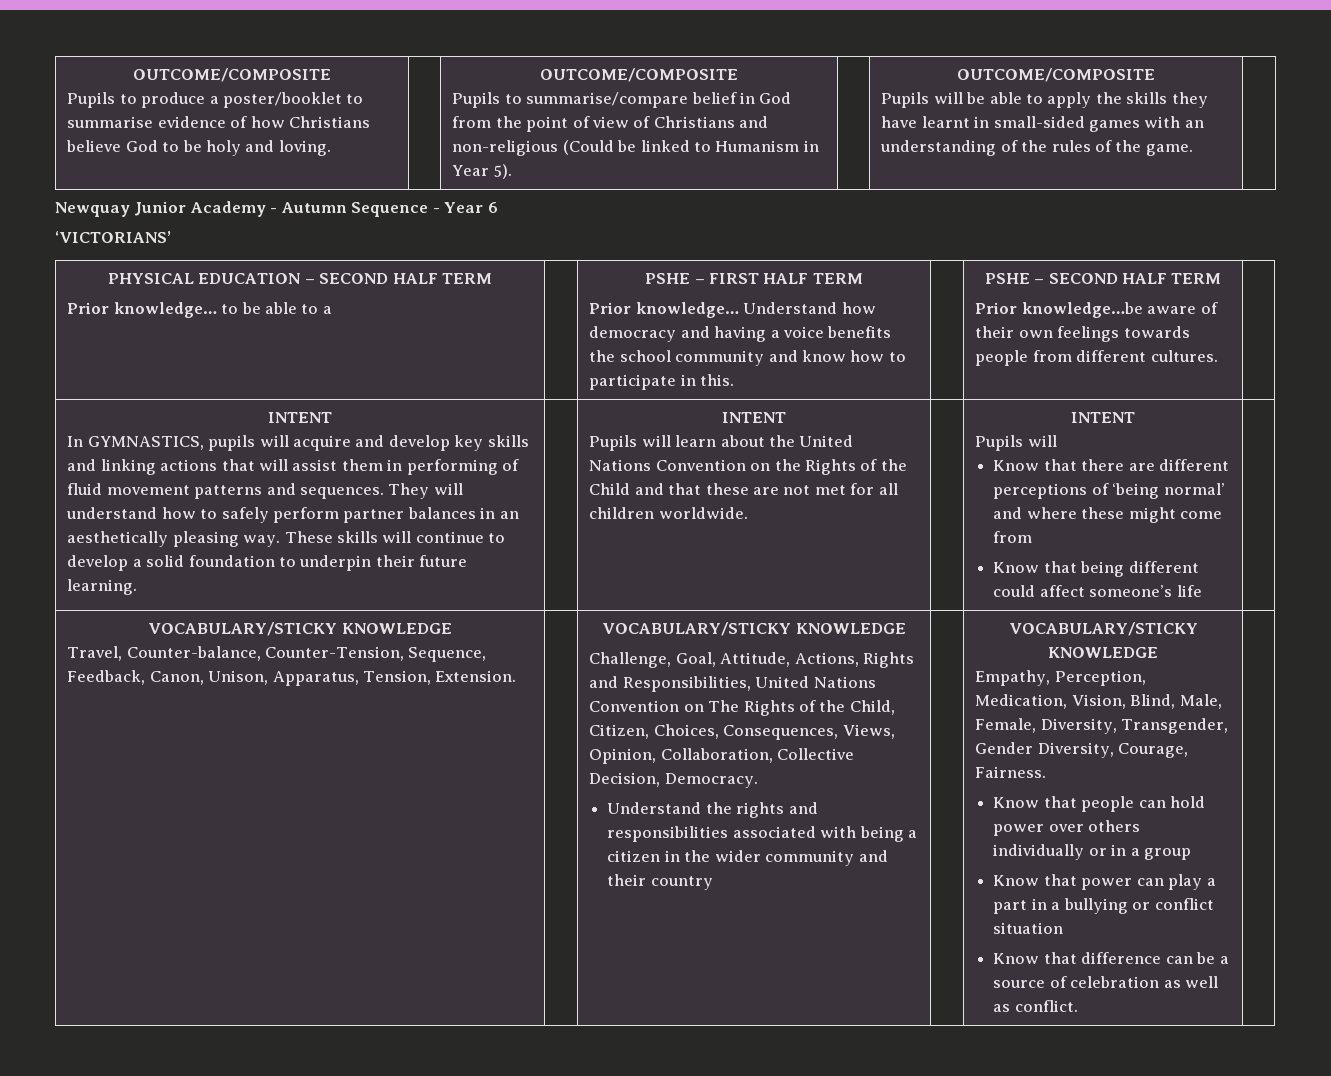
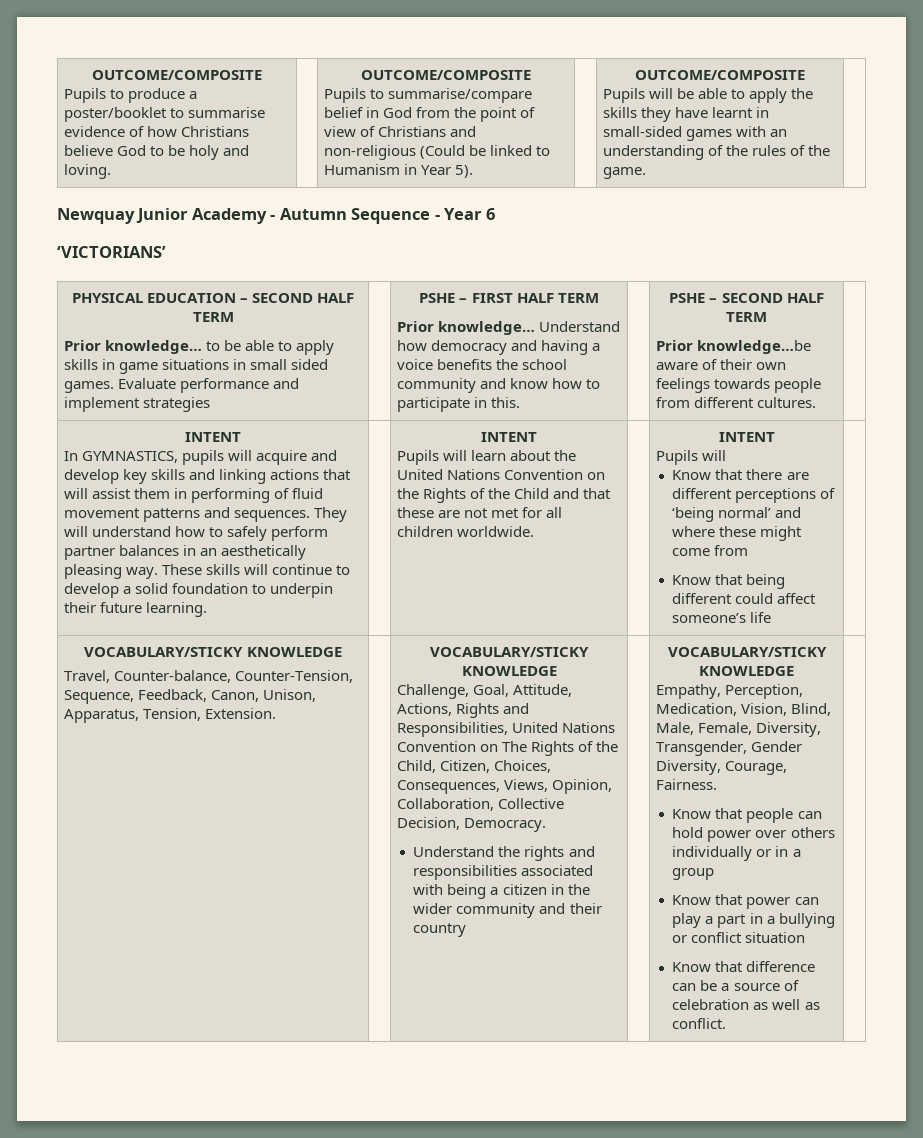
- Prior knowledge… to be able to a
+ Prior knowledge… to be able to apply skills in game situations in small sided games. Evaluate performance and implement strategies

